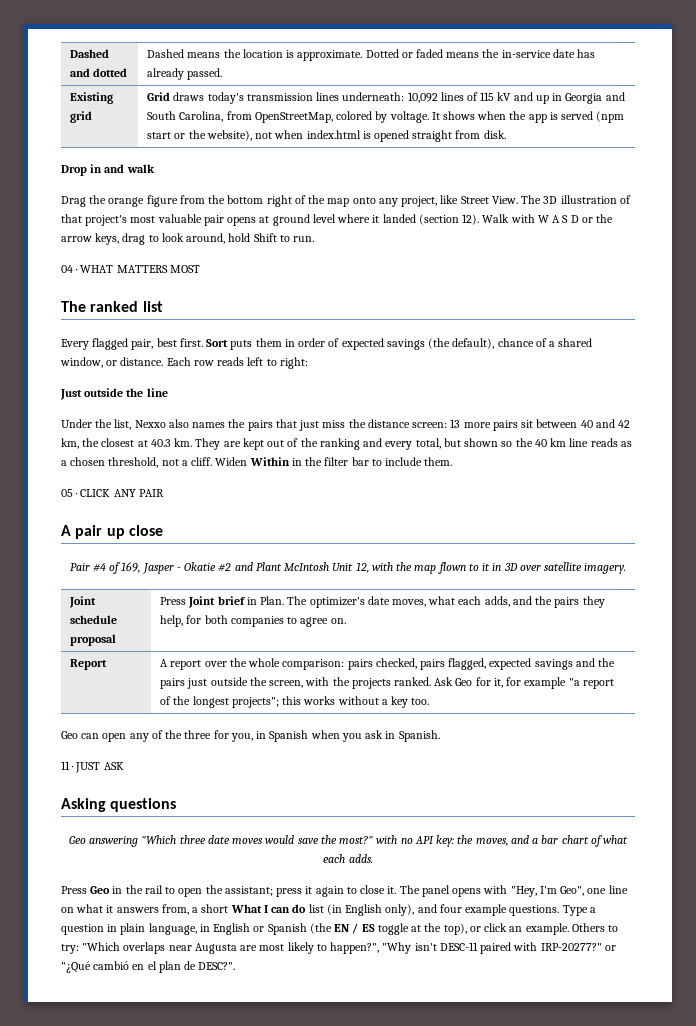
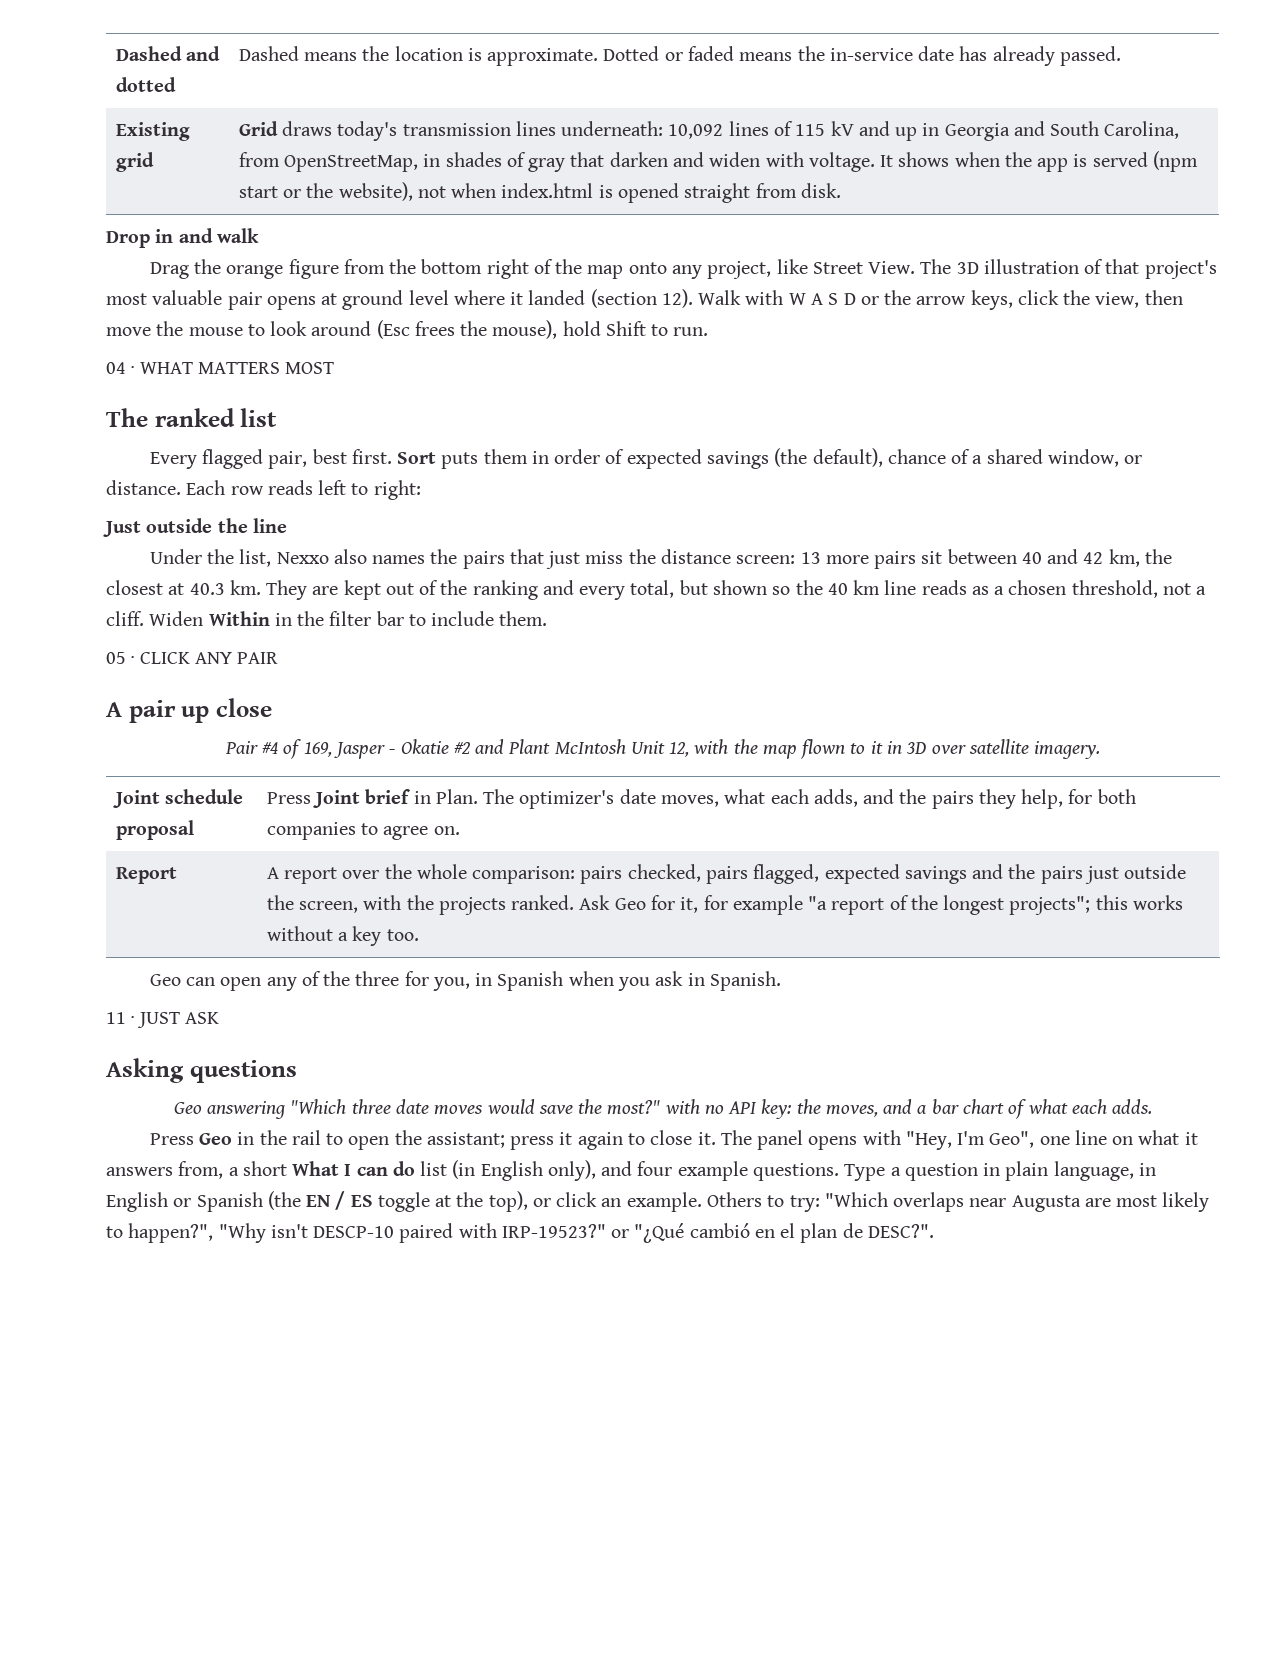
- Grid draws today's transmission lines underneath: 10,092 lines of 115 kV and up in Georgia and South Carolina, from OpenStreetMap, colored by voltage.
+ Grid draws today's transmission lines underneath: 10,092 lines of 115 kV and up in Georgia and South Carolina, from OpenStreetMap, in shades of gray that darken and widen with voltage.
- Walk with W A S D or the arrow keys, drag to look around, hold Shift to run.
+ Walk with W A S D or the arrow keys, click the view, then move the mouse to look around (Esc frees the mouse), hold Shift to run.
- Others to try: "Which overlaps near Augusta are most likely to happen?", "Why isn't DESC-11 paired with IRP-20277?" or "¿Qué cambió en el plan de DESC?".
+ Others to try: "Which overlaps near Augusta are most likely to happen?", "Why isn't DESCP-10 paired with IRP-19523?" or "¿Qué cambió en el plan de DESC?".

